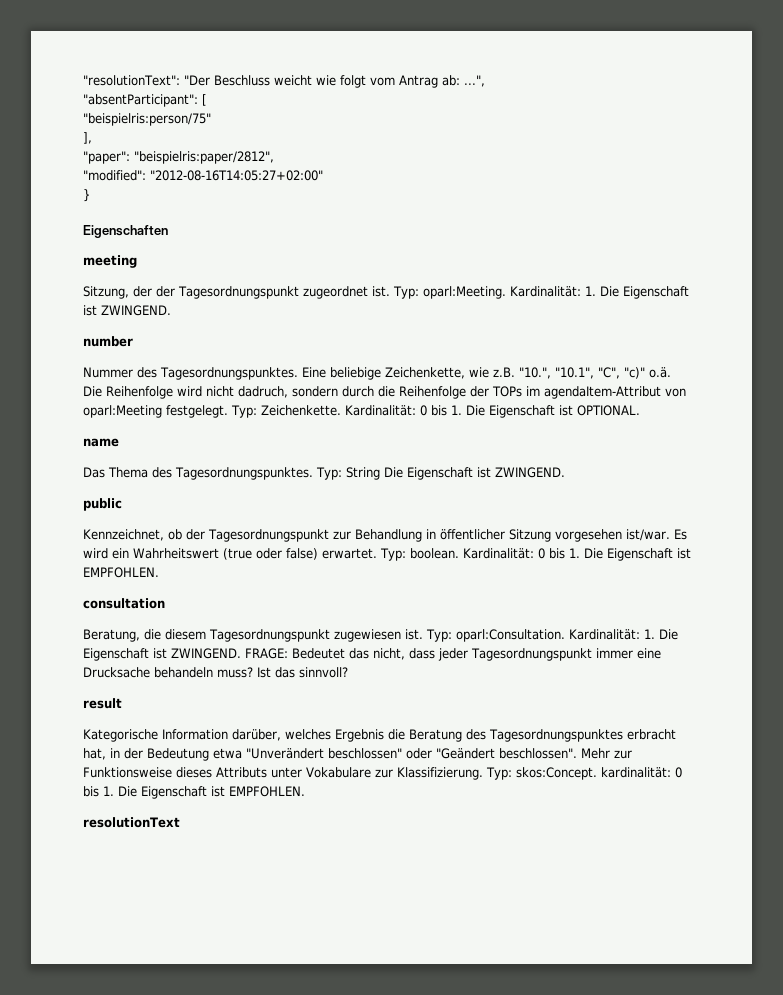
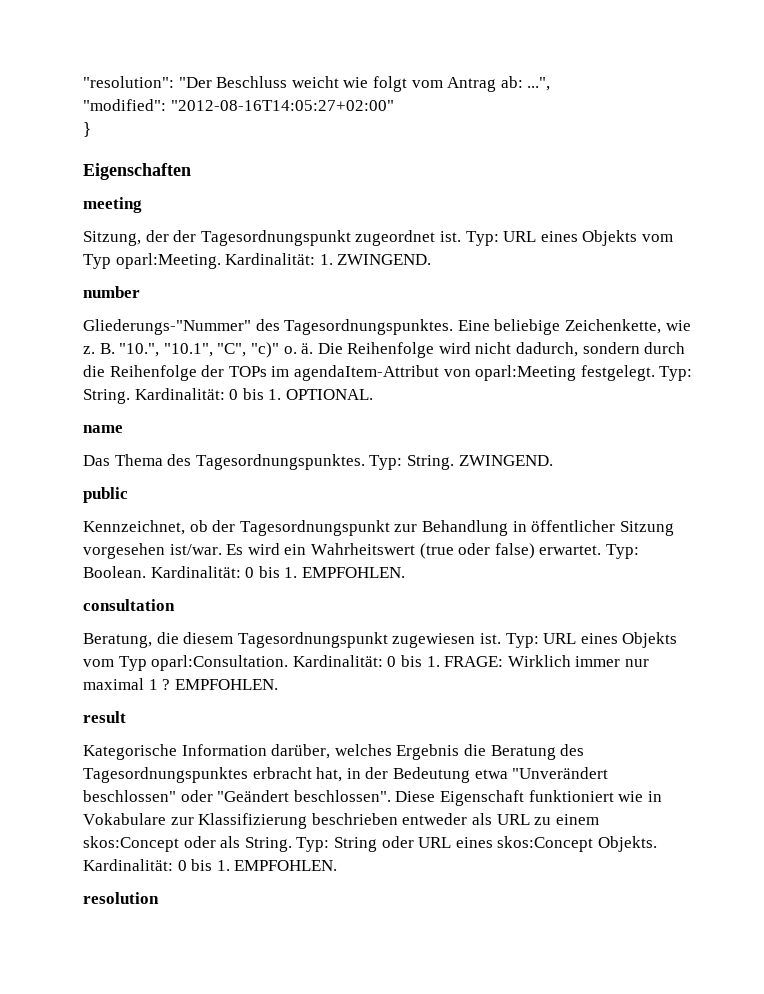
- "resolutionText": "Der Beschluss weicht wie folgt vom Antrag ab: ...",
+ "resolution": "Der Beschluss weicht wie folgt vom Antrag ab: ...",
- "absentParticipant": [
- "beispielris:person/75"
- ],
- "paper": "beispielris:paper/2812",
- Typ: oparl:Meeting. Kardinalität: 1. Die Eigenschaft ist ZWINGEND.
+ Typ: URL eines Objekts vom Typ oparl:Meeting. Kardinalität: 1. ZWINGEND.
- Nummer des Tagesordnungspunktes.
+ Gliederungs-"Nummer" des Tagesordnungspunktes.
- Eine beliebige Zeichenkette, wie z.B. "10.", "10.1", "C", "c)" o.ä. Die Reihenfolge wird nicht dadruch, sondern durch die Reihenfolge der TOPs im agendaItem-Attribut von oparl:Meeting festgelegt.
+ Eine beliebige Zeichenkette, wie z. B. "10.", "10.1", "C", "c)" o. ä. Die Reihenfolge wird nicht dadurch, sondern durch die Reihenfolge der TOPs im agendaItem-Attribut von oparl:Meeting festgelegt.
- Typ: Zeichenkette. Kardinalität: 0 bis 1. Die Eigenschaft ist OPTIONAL.
+ Typ: String. Kardinalität: 0 bis 1. OPTIONAL.
- Typ: String Die Eigenschaft ist ZWINGEND.
+ Typ: String. ZWINGEND.
- Typ: boolean. Kardinalität: 0 bis 1. Die Eigenschaft ist EMPFOHLEN.
+ Typ: Boolean. Kardinalität: 0 bis 1. EMPFOHLEN.
- Typ: oparl:Consultation. Kardinalität: 1. Die Eigenschaft ist ZWINGEND. FRAGE: Bedeutet das nicht, dass jeder Tagesordnungspunkt immer eine Drucksache behandeln muss? Ist das sinnvoll?
+ Typ: URL eines Objekts vom Typ oparl:Consultation. Kardinalität: 0 bis 1. FRAGE: Wirklich immer nur maximal 1 ? EMPFOHLEN.
- Mehr zur Funktionsweise dieses Attributs unter Vokabulare zur Klassifizierung. Typ: skos:Concept. kardinalität: 0 bis 1. Die Eigenschaft ist EMPFOHLEN.
- resolutionText
+ Diese Eigenschaft funktioniert wie in Vokabulare zur Klassifizierung beschrieben entweder als URL zu einem skos:Concept oder als String. Typ: String oder URL eines skos:Concept Objekts. Kardinalität: 0 bis 1. EMPFOHLEN.
+ resolution

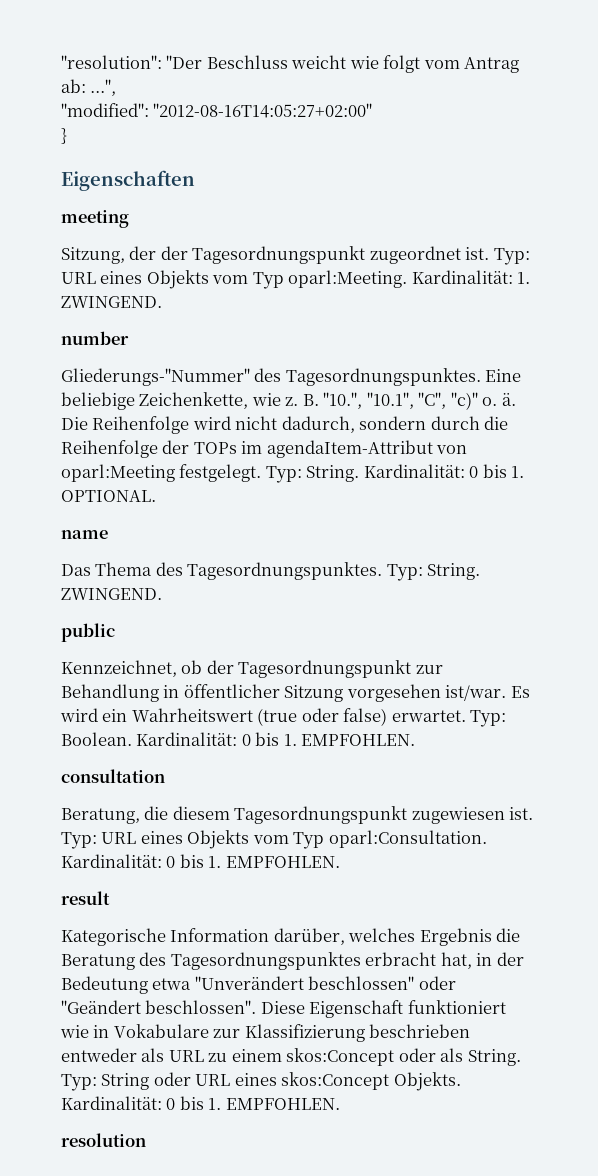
- Typ: URL eines Objekts vom Typ oparl:Consultation. Kardinalität: 0 bis 1. FRAGE: Wirklich immer nur maximal 1 ? EMPFOHLEN.
+ Typ: URL eines Objekts vom Typ oparl:Consultation. Kardinalität: 0 bis 1. EMPFOHLEN.

